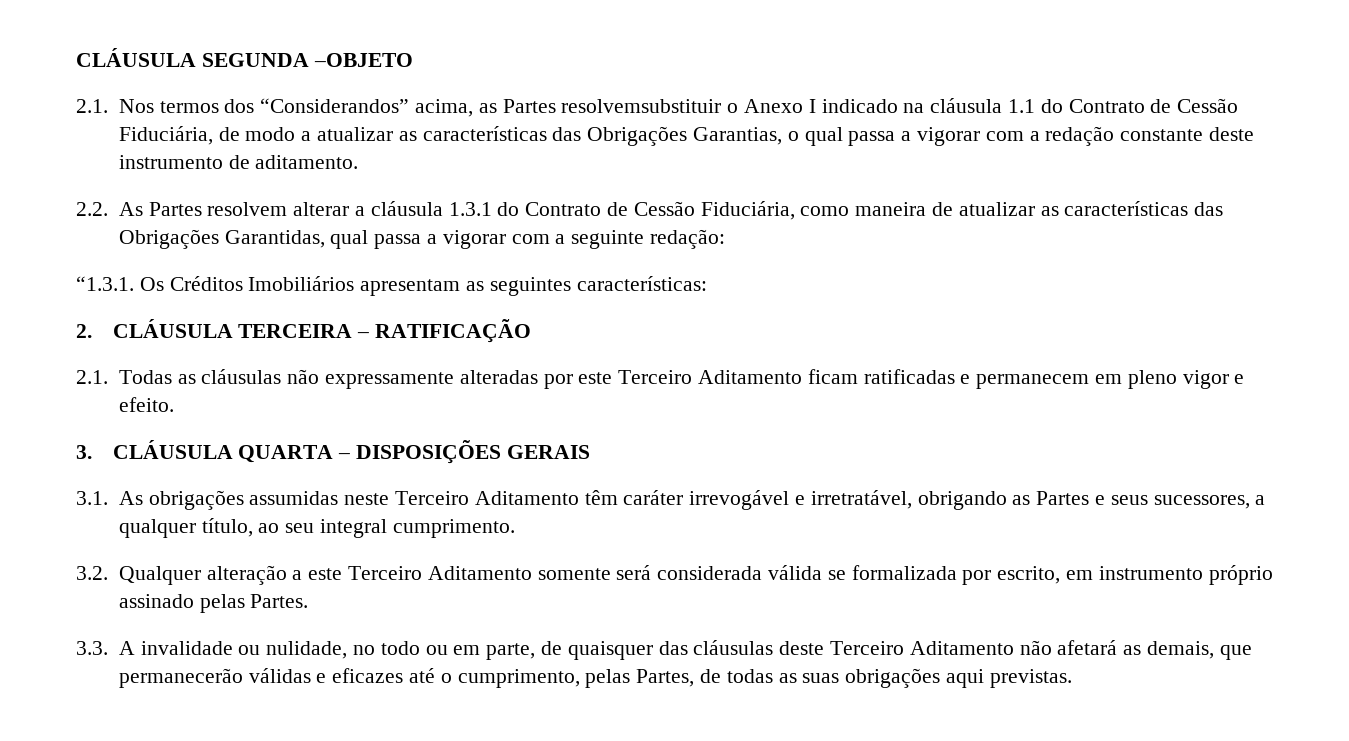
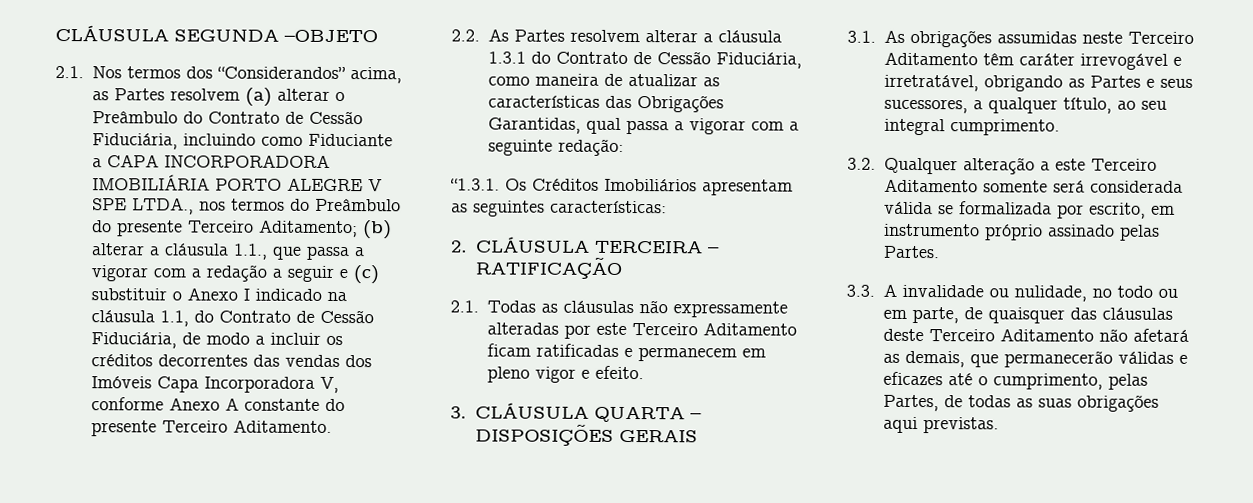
- 2.1. Nos termos dos “Considerandos” acima, as Partes resolvemsubstituir o Anexo I indicado na cláusula 1.1 do Contrato de Cessão Fiduciária, de modo a atualizar as características das Obrigações Garantias, o qual passa a vigorar com a redação constante deste instrumento de aditamento.
+ 2.1. Nos termos dos “Considerandos” acima, as Partes resolvem (a) alterar o Preâmbulo do Contrato de Cessão Fiduciária, incluindo como Fiduciante a CAPA INCORPORADORA IMOBILIÁRIA PORTO ALEGRE V SPE LTDA., nos termos do Preâmbulo do presente Terceiro Aditamento; (b) alterar a cláusula 1.1., que passa a vigorar com a redação a seguir e (c) substituir o Anexo I indicado na cláusula 1.1, do Contrato de Cessão Fiduciária, de modo a incluir os créditos decorrentes das vendas dos Imóveis Capa Incorporadora V, conforme Anexo A constante do presente Terceiro Aditamento.

